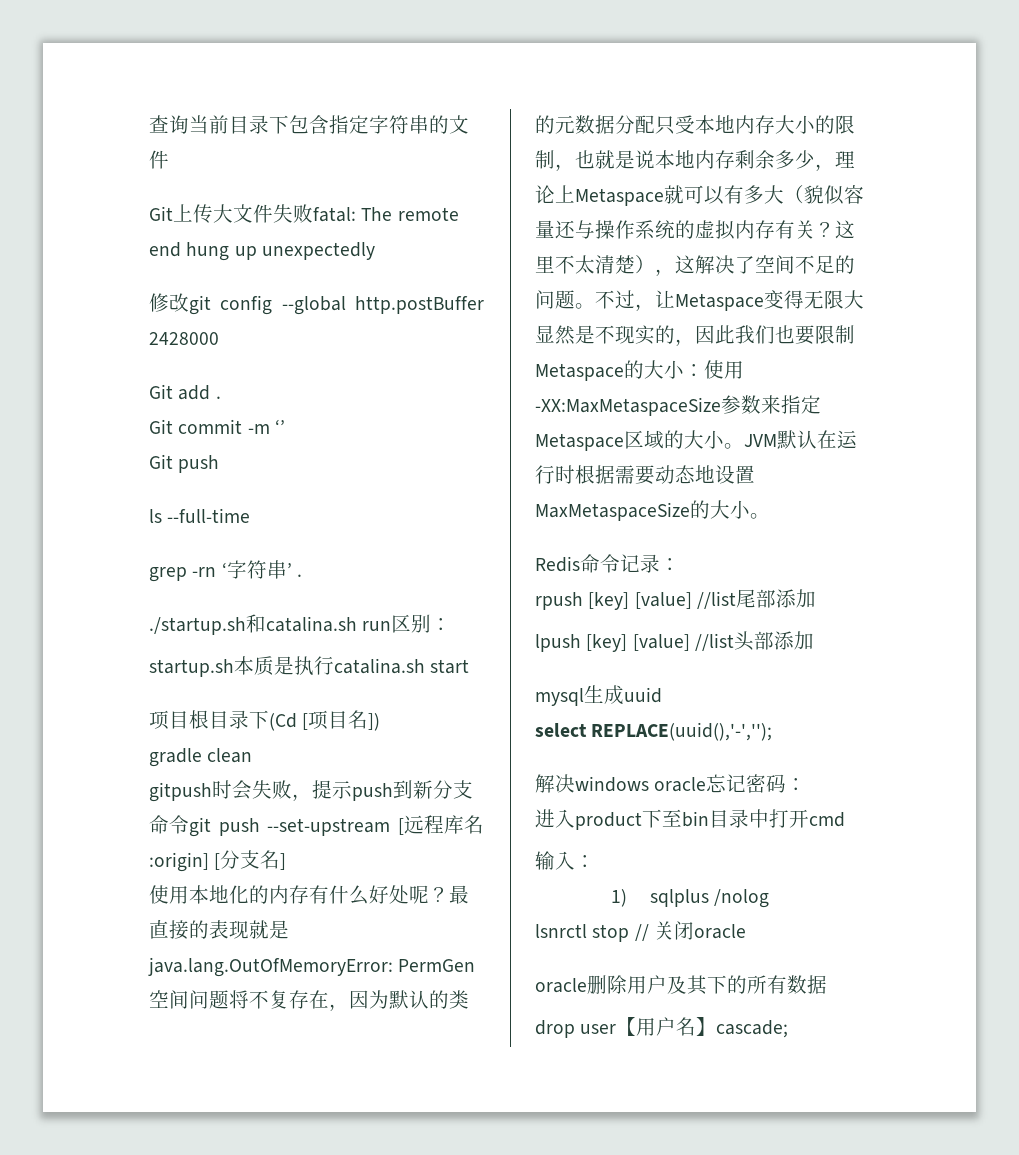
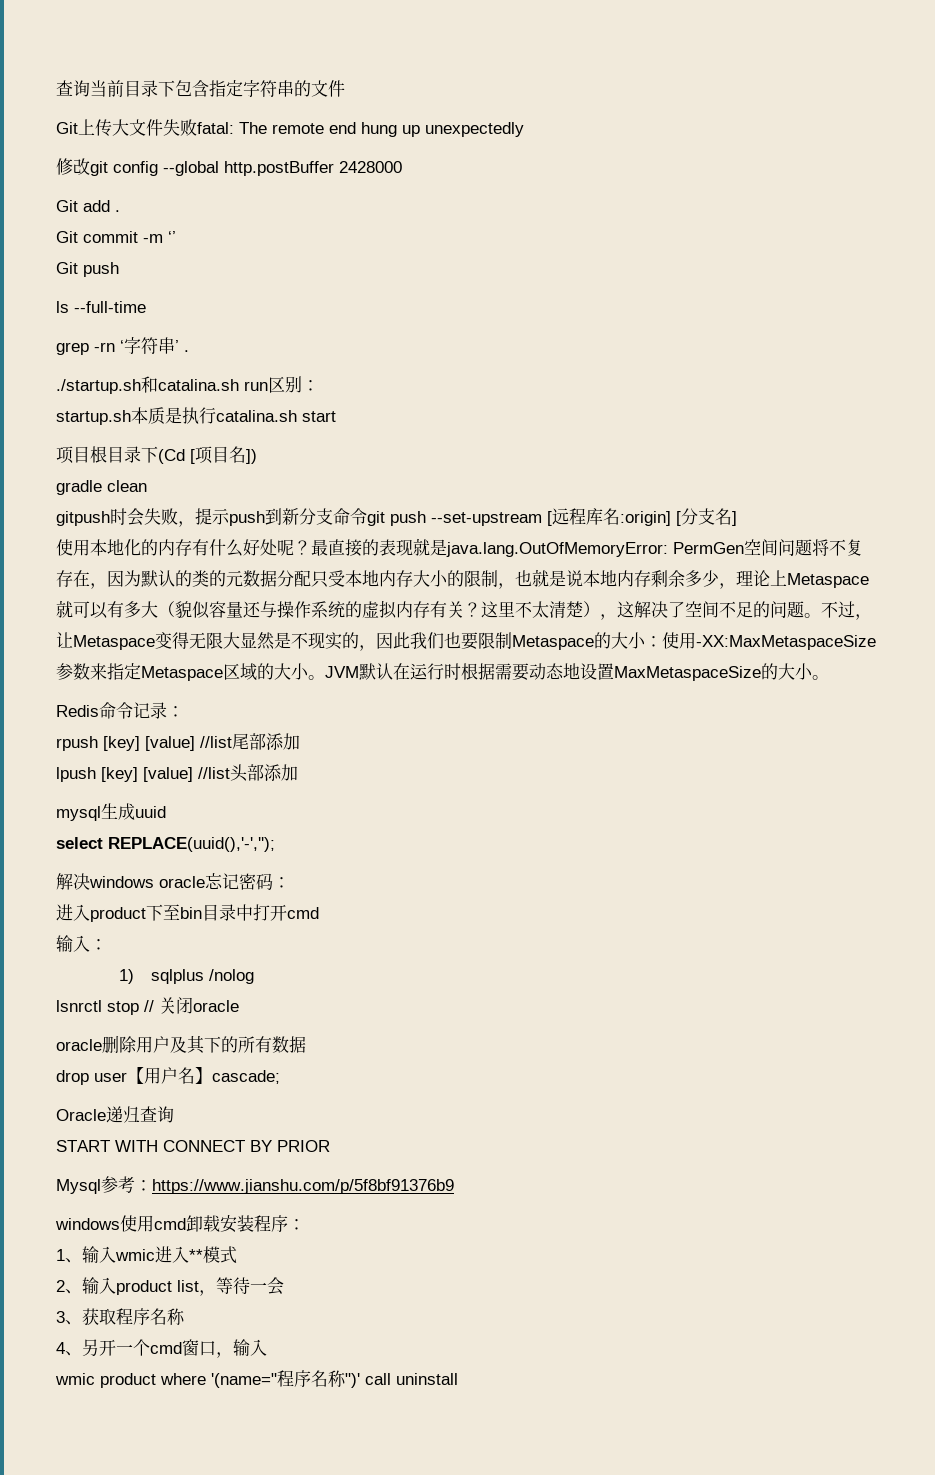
+ Oracle递归查询
+ START WITH CONNECT BY PRIOR
+ Mysql参考：https://www.jianshu.com/p/5f8bf91376b9
+ windows使用cmd卸载安装程序：
+ 1、输入wmic进入**模式
+ 2、输入product list，等待一会
+ 3、获取程序名称
+ 4、另开一个cmd窗口，输入
+ wmic product where '(name="程序名称")' call uninstall

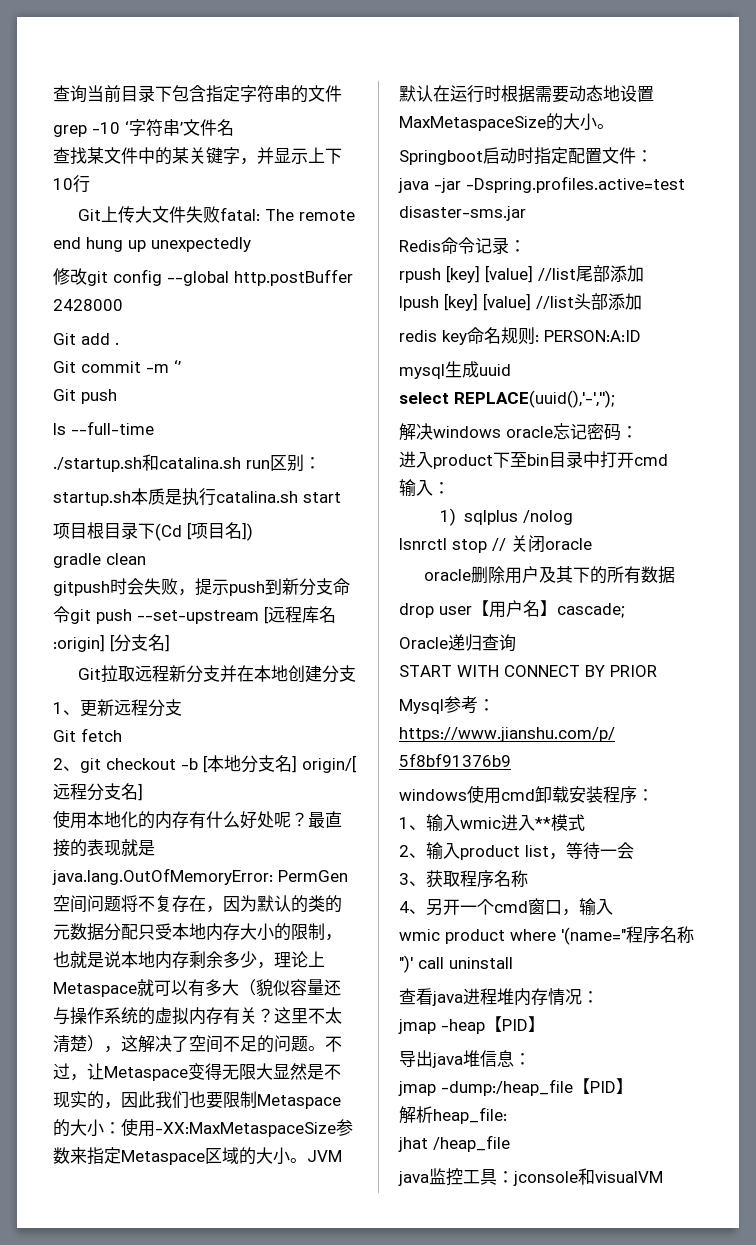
+ grep -10 ‘字符串’文件名
+ 查找某文件中的某关键字，并显示上下10行
- grep -rn ‘字符串’ .
+ Git拉取远程新分支并在本地创建分支
+ 1、更新远程分支
+ Git fetch
+ 2、git checkout -b [本地分支名] origin/[远程分支名]
+ Springboot启动时指定配置文件：
+ java -jar -Dspring.profiles.active=test disaster-sms.jar
+ redis key命名规则: PERSON:A:ID
+ 查看java进程堆内存情况：
+ jmap -heap【PID】
+ 导出java堆信息：
+ jmap -dump:/heap_file【PID】
+ 解析heap_file:
+ jhat /heap_file
+ java监控工具：jconsole和visualVM

